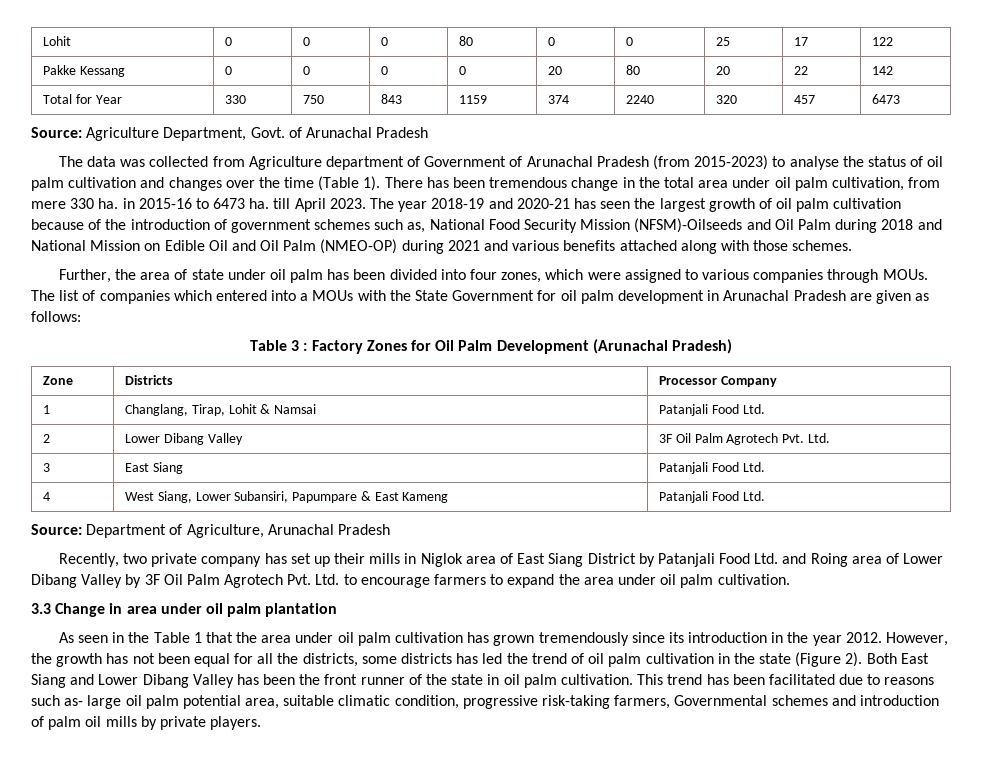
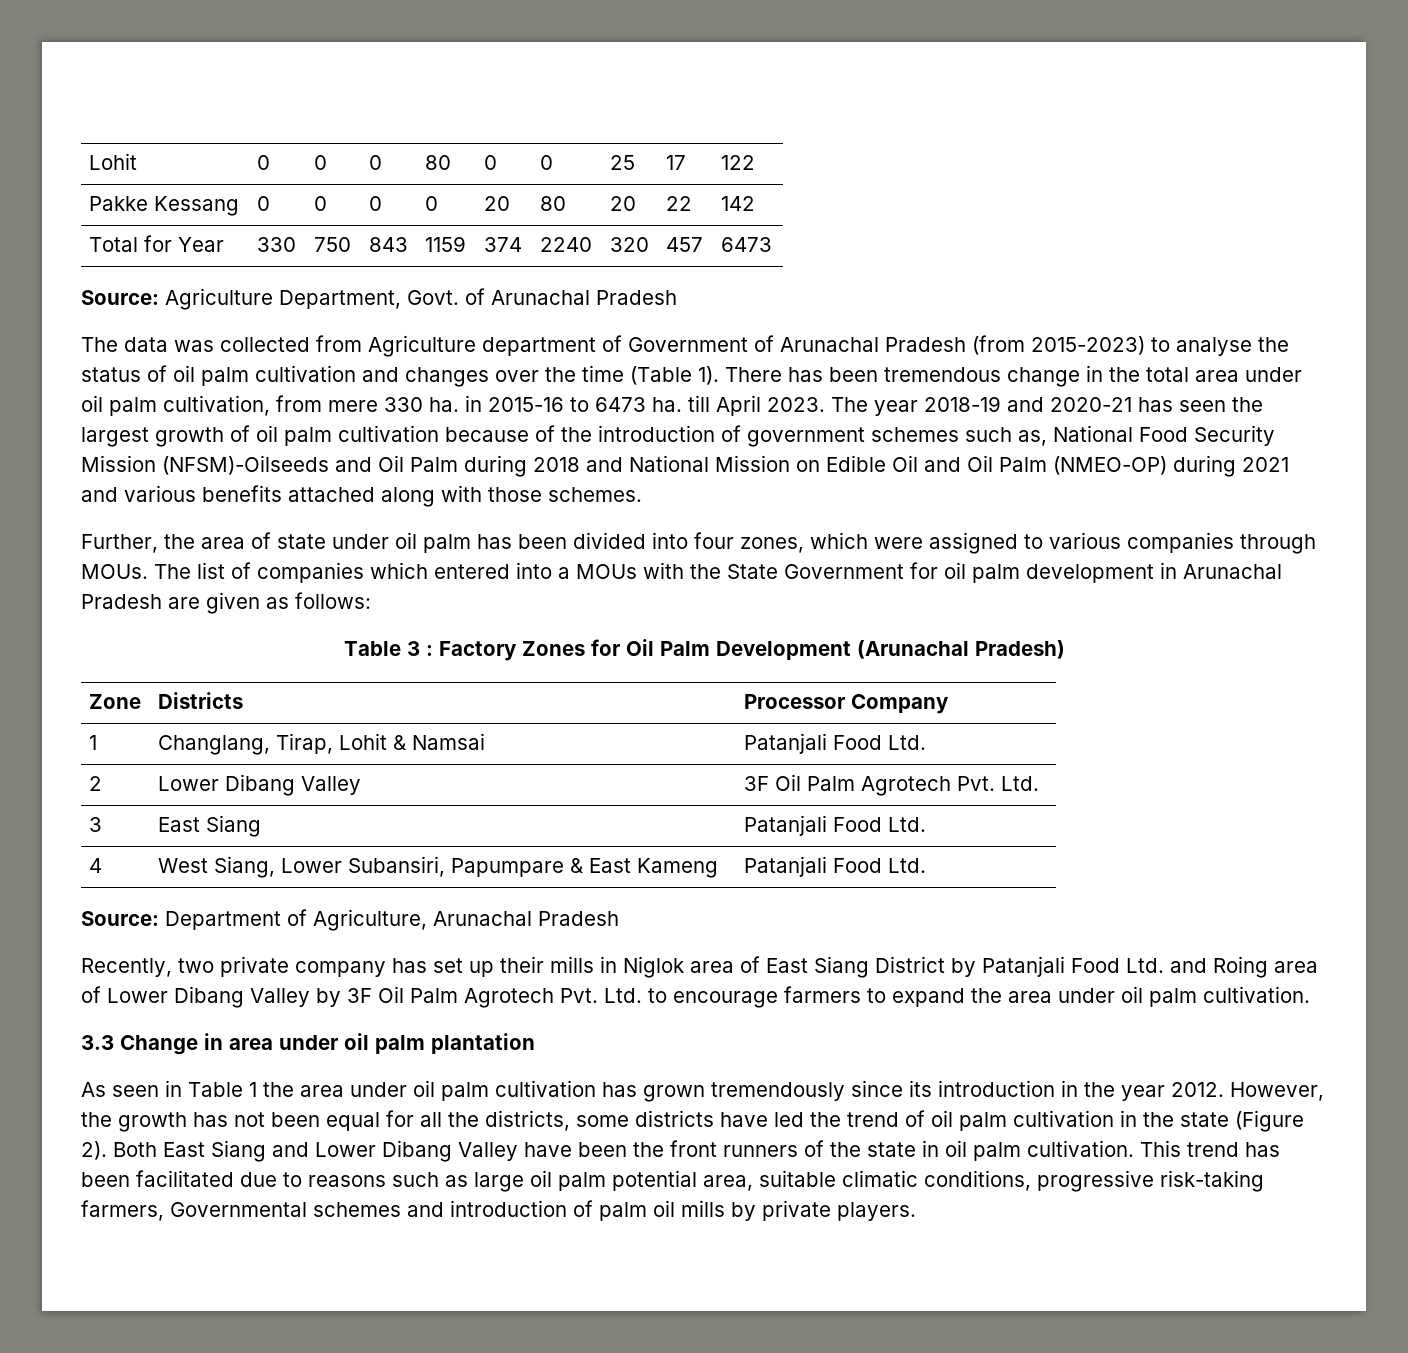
- As seen in the Table 1 that the area under oil palm cultivation has grown tremendously since its introduction in the year 2012.
+ As seen in Table 1 the area under oil palm cultivation has grown tremendously since its introduction in the year 2012.
- However, the growth has not been equal for all the districts, some districts has led the trend of oil palm cultivation in the state (Figure 2).
+ However, the growth has not been equal for all the districts, some districts have led the trend of oil palm cultivation in the state (Figure 2).
- Both East Siang and Lower Dibang Valley has been the front runner of the state in oil palm cultivation.
+ Both East Siang and Lower Dibang Valley have been the front runners of the state in oil palm cultivation.
- This trend has been facilitated due to reasons such as- large oil palm potential area, suitable climatic condition, progressive risk-taking farmers, Governmental schemes and introduction of palm oil mills by private players.
+ This trend has been facilitated due to reasons such as large oil palm potential area, suitable climatic conditions, progressive risk-taking farmers, Governmental schemes and introduction of palm oil mills by private players.

